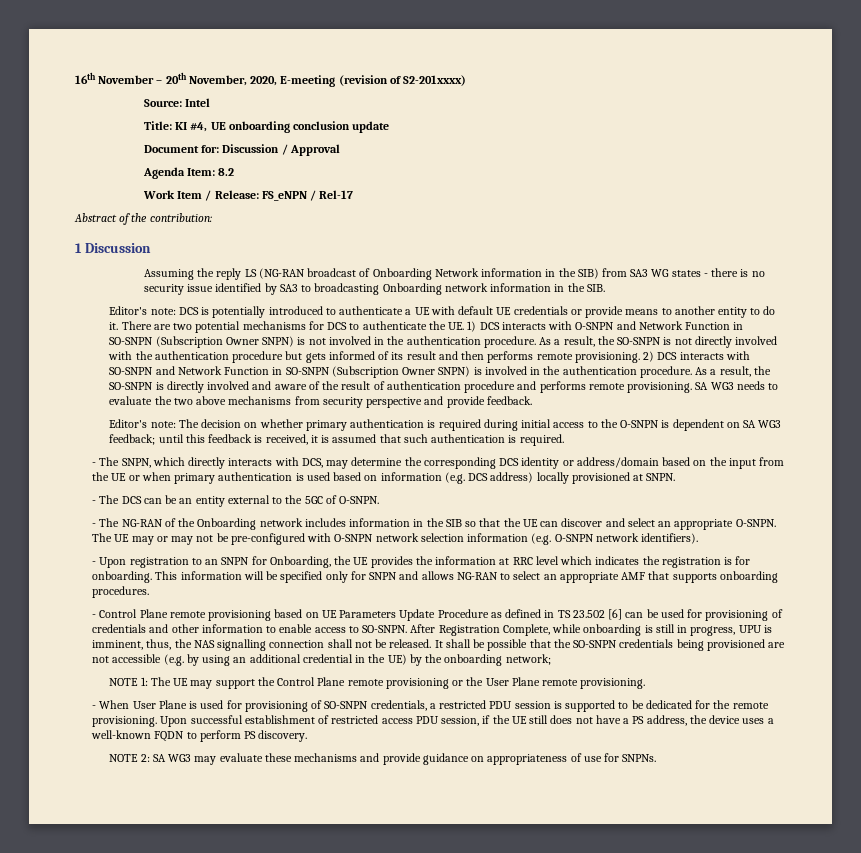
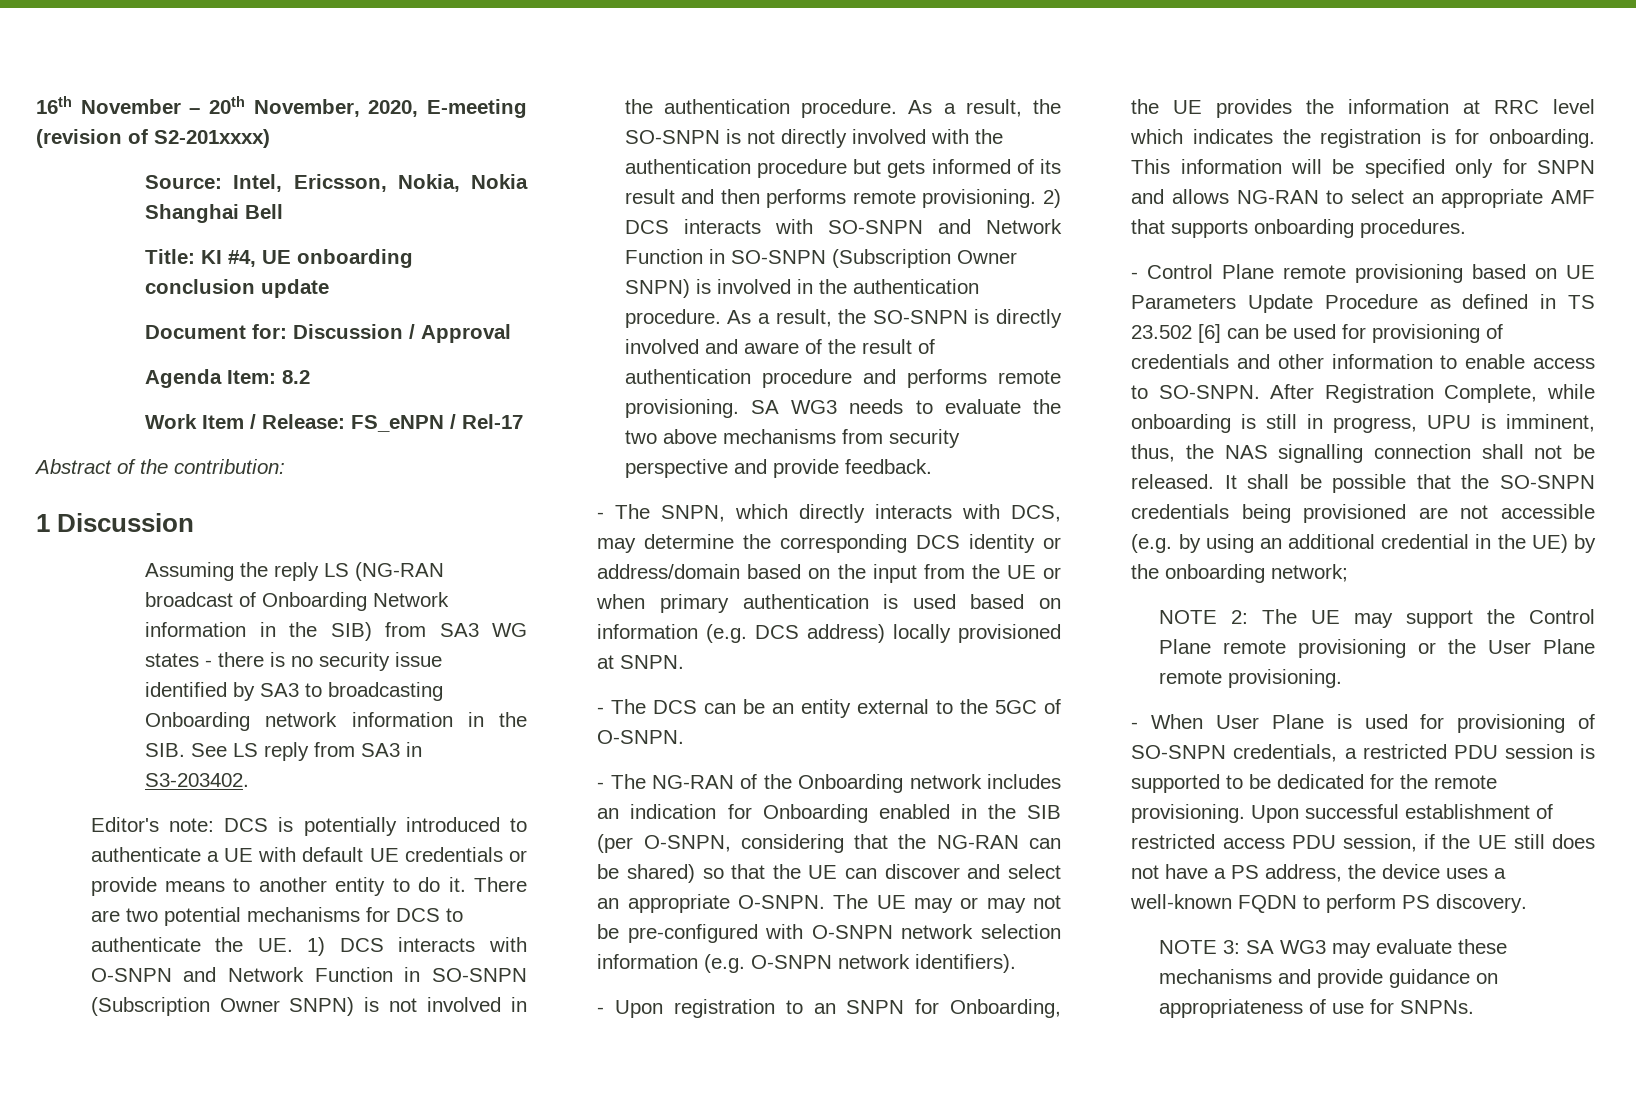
- Source: Intel
+ Source: Intel, Ericsson, Nokia, Nokia Shanghai Bell
- Assuming the reply LS (NG-RAN broadcast of Onboarding Network information in the SIB) from SA3 WG states - there is no security issue identified by SA3 to broadcasting Onboarding network information in the SIB.
+ Assuming the reply LS (NG-RAN broadcast of Onboarding Network information in the SIB) from SA3 WG states - there is no security issue identified by SA3 to broadcasting Onboarding network information in the SIB. See LS reply from SA3 in S3-203402.
- Editor's note: The decision on whether primary authentication is required during initial access to the O-SNPN is dependent on SA WG3 feedback; until this feedback is received, it is assumed that such authentication is required.
- - The NG-RAN of the Onboarding network includes information in the SIB so that the UE can discover and select an appropriate O-SNPN.
+ - The NG-RAN of the Onboarding network includes an indication for Onboarding enabled in the SIB (per O-SNPN, considering that the NG-RAN can be shared) so that the UE can discover and select an appropriate O-SNPN.
- NOTE 1: The UE may support the Control Plane remote provisioning or the User Plane remote provisioning.
+ NOTE 2: The UE may support the Control Plane remote provisioning or the User Plane remote provisioning.
- NOTE 2: SA WG3 may evaluate these mechanisms and provide guidance on appropriateness of use for SNPNs.
+ NOTE 3: SA WG3 may evaluate these mechanisms and provide guidance on appropriateness of use for SNPNs.

